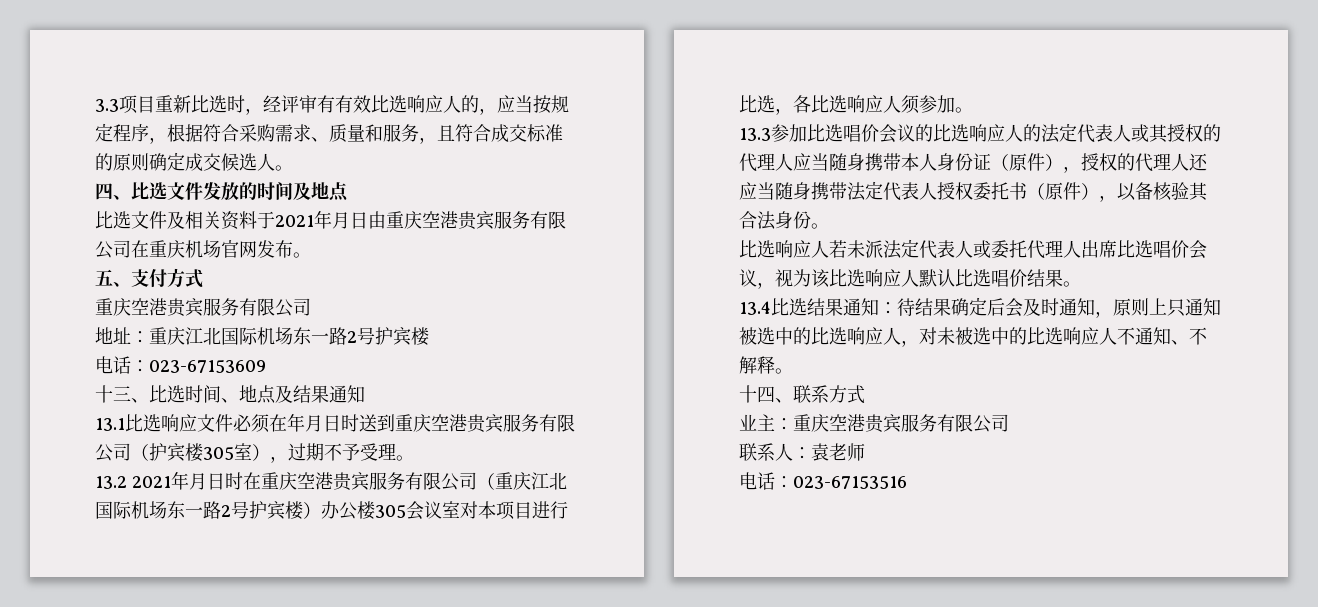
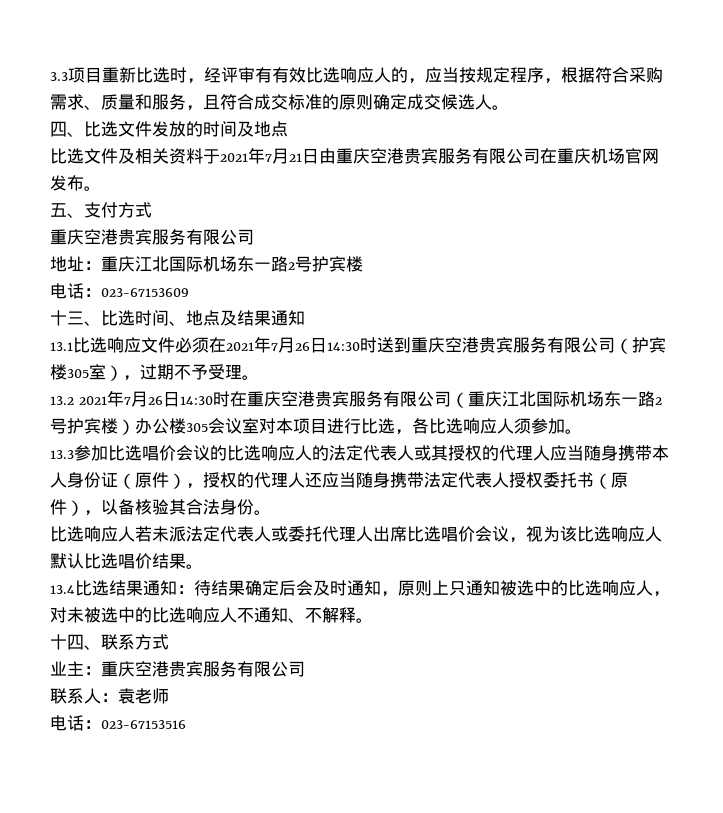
- 比选文件及相关资料于2021年月日由重庆空港贵宾服务有限公司在重庆机场官网发布。
+ 比选文件及相关资料于2021年7月21日由重庆空港贵宾服务有限公司在重庆机场官网发布。
- 13.1比选响应文件必须在年月日时送到重庆空港贵宾服务有限公司（护宾楼305室），过期不予受理。
+ 13.1比选响应文件必须在2021年7月26日14:30时送到重庆空港贵宾服务有限公司（护宾楼305室），过期不予受理。
- 13.2 2021年月日时在重庆空港贵宾服务有限公司（重庆江北国际机场东一路2号护宾楼）办公楼305会议室对本项目进行比选，各比选响应人须参加。
+ 13.2 2021年7月26日14:30时在重庆空港贵宾服务有限公司（重庆江北国际机场东一路2号护宾楼）办公楼305会议室对本项目进行比选，各比选响应人须参加。

